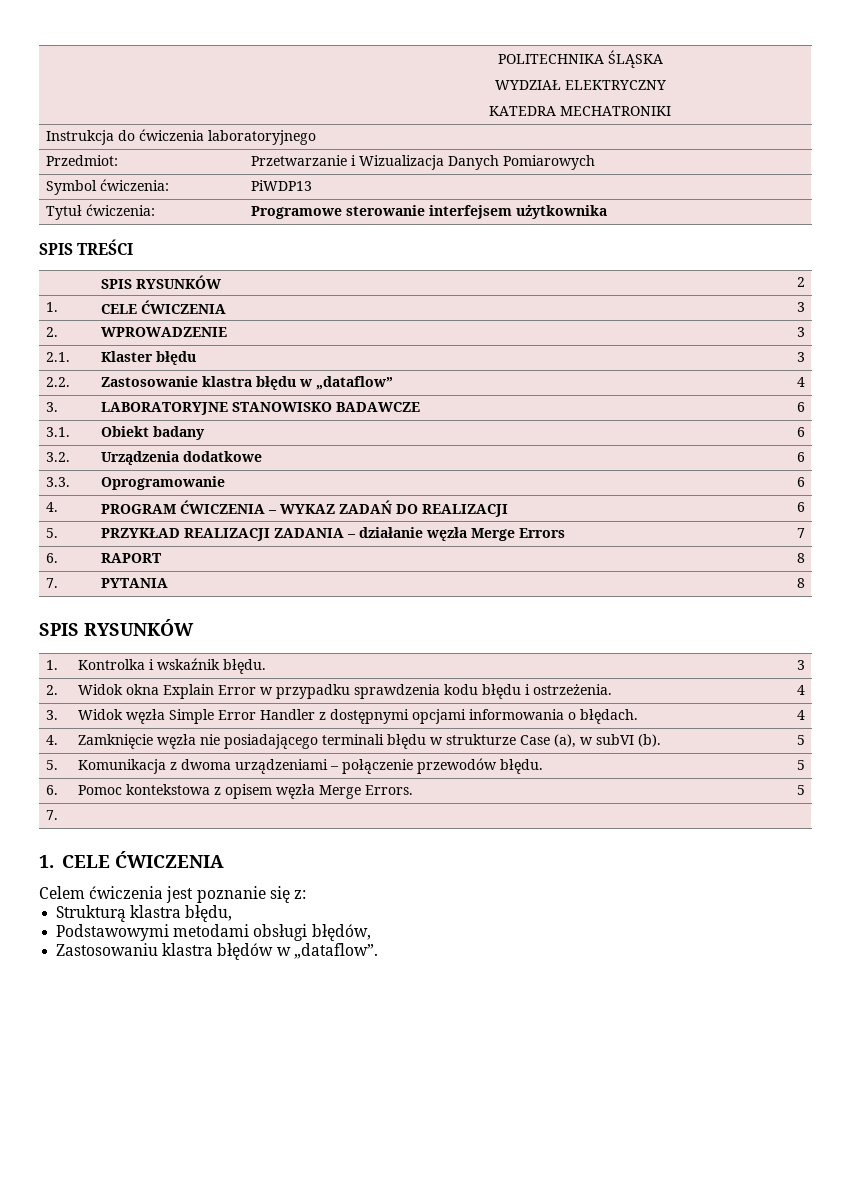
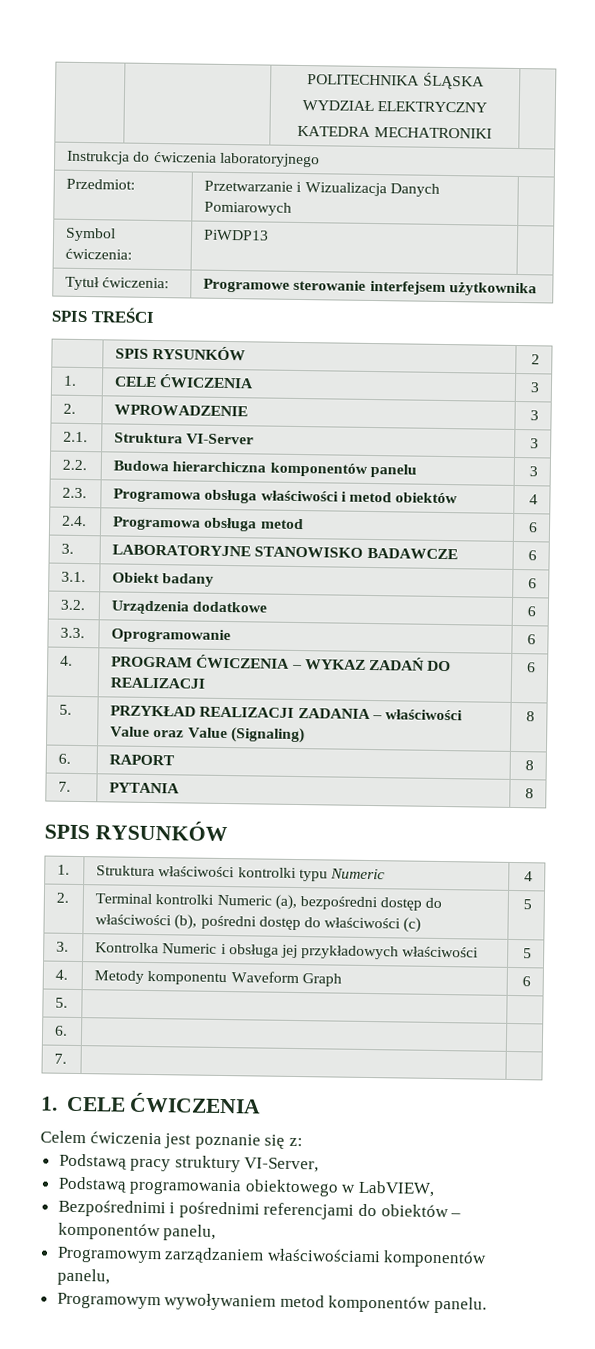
- 2.1. | Klaster błędu | 3
+ 2.1. | Struktura VI-Server | 3
- 2.2. | Zastosowanie klastra błędu w „dataflow” | 4
+ 2.2. | Budowa hierarchiczna komponentów panelu | 3
+ 2.3. | Programowa obsługa właściwości i metod obiektów | 4
+ 2.4. | Programowa obsługa metod | 6
- 5. | PRZYKŁAD REALIZACJI ZADANIA – działanie węzła Merge Errors | 7
+ 5. | PRZYKŁAD REALIZACJI ZADANIA – właściwości Value oraz Value (Signaling) | 8
- 1. | Kontrolka i wskaźnik błędu. | 3
- 2. | Widok okna Explain Error w przypadku sprawdzenia kodu błędu i ostrzeżenia. | 4
- 3. | Widok węzła Simple Error Handler z dostępnymi opcjami informowania o błędach. | 4
- 4. | Zamknięcie węzła nie posiadającego terminali błędu w strukturze Case (a), w subVI (b). | 5
- 5. | Komunikacja z dwoma urządzeniami – połączenie przewodów błędu. | 5
- 6. | Pomoc kontekstowa z opisem węzła Merge Errors. | 5
+ 1. | Struktura właściwości kontrolki typu Numeric | 4
+ 2. | Terminal kontrolki Numeric (a), bezpośredni dostęp do właściwości (b), pośredni dostęp do właściwości (c) | 5
+ 3. | Kontrolka Numeric i obsługa jej przykładowych właściwości | 5
+ 4. | Metody komponentu Waveform Graph | 6
+ 5. | |
+ 6. | |
- Strukturą klastra błędu,
- Podstawowymi metodami obsługi błędów,
- Zastosowaniu klastra błędów w „dataflow”.
+ Podstawą pracy struktury VI-Server,
+ Podstawą programowania obiektowego w LabVIEW,
+ Bezpośrednimi i pośrednimi referencjami do obiektów – komponentów panelu,
+ Programowym zarządzaniem właściwościami komponentów panelu,
+ Programowym wywoływaniem metod komponentów panelu.

